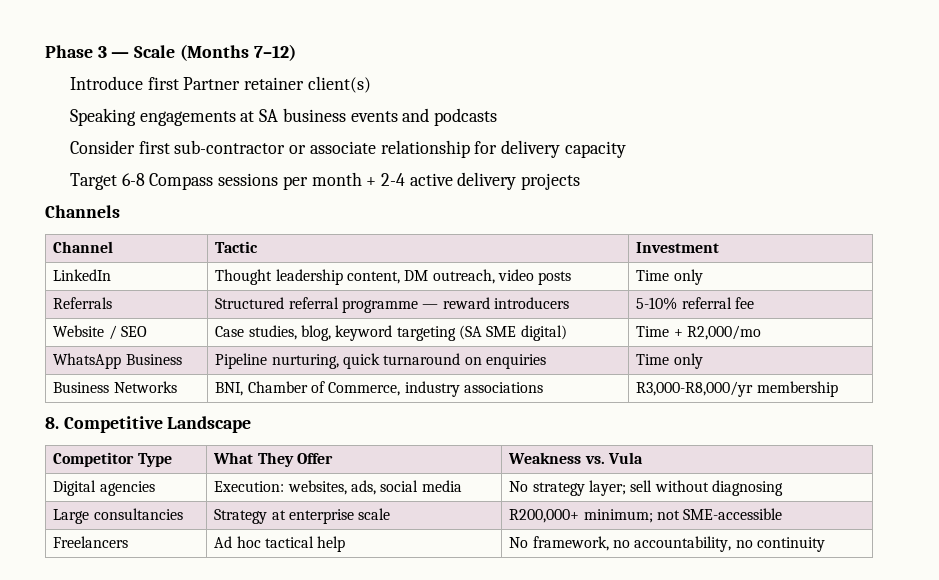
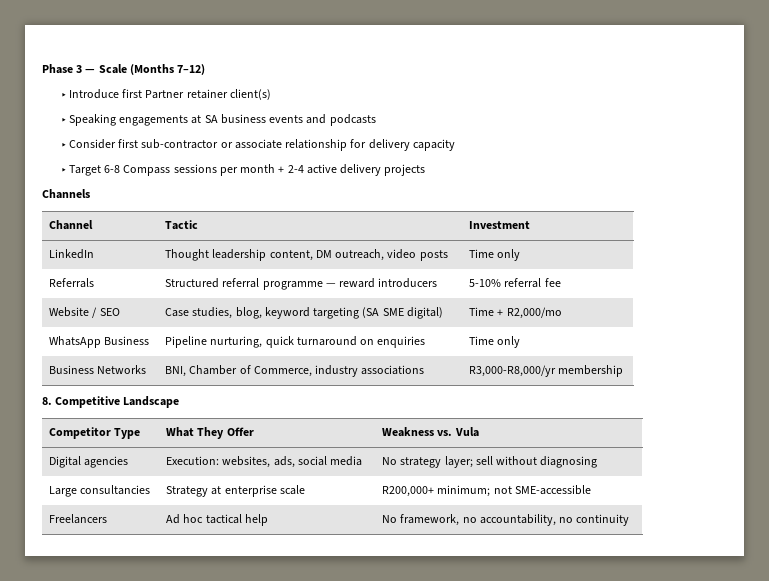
- Introduce first Partner retainer client(s)
+ ▸ Introduce first Partner retainer client(s)
- Speaking engagements at SA business events and podcasts
+ ▸ Speaking engagements at SA business events and podcasts
- Consider first sub-contractor or associate relationship for delivery capacity
+ ▸ Consider first sub-contractor or associate relationship for delivery capacity
- Target 6-8 Compass sessions per month + 2-4 active delivery projects
+ ▸ Target 6-8 Compass sessions per month + 2-4 active delivery projects

